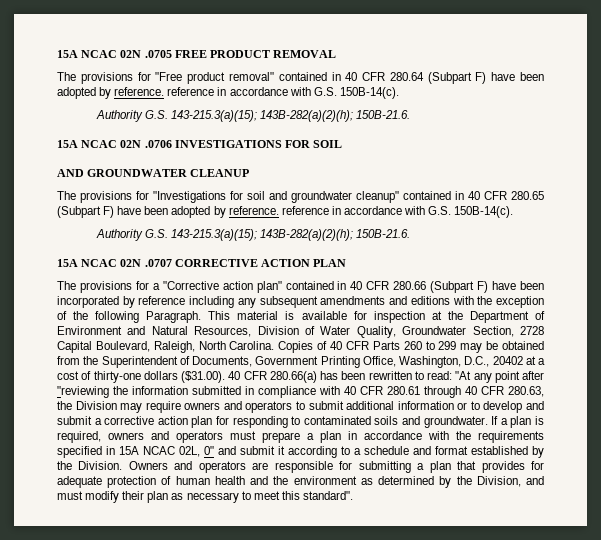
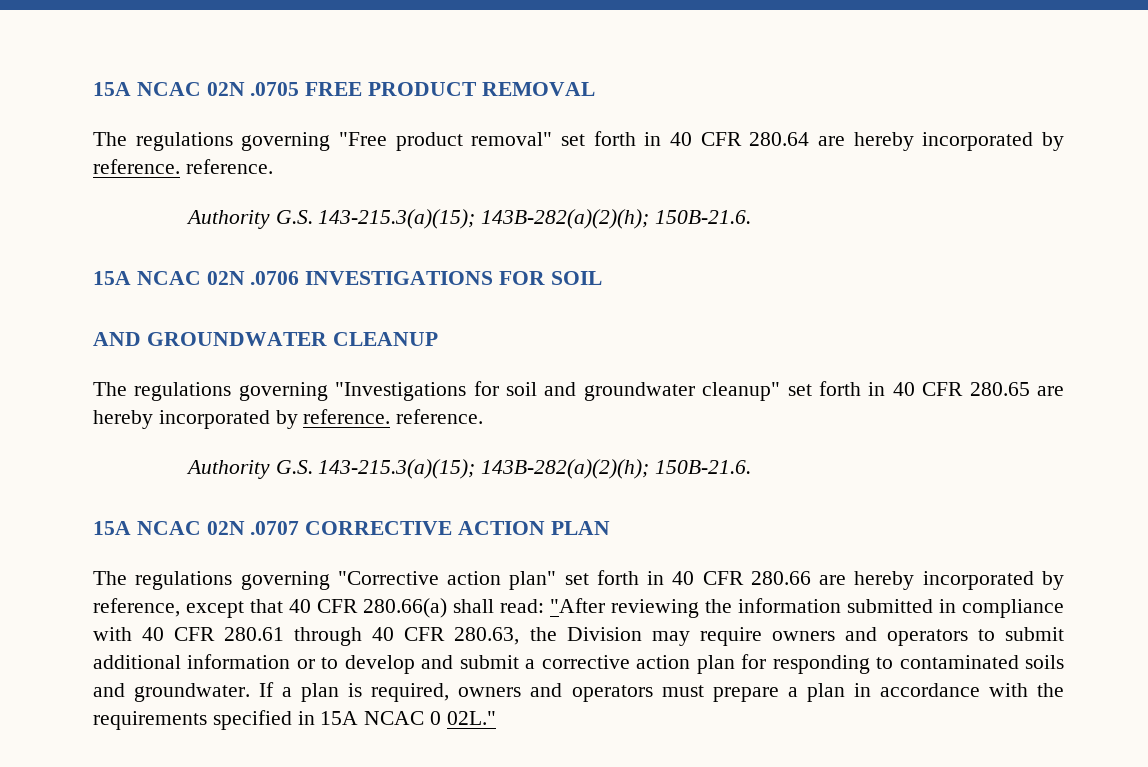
- The provisions for "Free product removal" contained in 40 CFR 280.64 (Subpart F) have been adopted by reference. reference in accordance with G.S. 150B-14(c).
+ The regulations governing "Free product removal" set forth in 40 CFR 280.64 are hereby incorporated by reference. reference.
- The provisions for "Investigations for soil and groundwater cleanup" contained in 40 CFR 280.65 (Subpart F) have been adopted by reference. reference in accordance with G.S. 150B-14(c).
+ The regulations governing "Investigations for soil and groundwater cleanup" set forth in 40 CFR 280.65 are hereby incorporated by reference. reference.
- The provisions for a "Corrective action plan" contained in 40 CFR 280.66 (Subpart F) have been incorporated by reference including any subsequent amendments and editions with the exception of the following Paragraph. This material is available for inspection at the Department of Environment and Natural Resources, Division of Water Quality, Groundwater Section, 2728 Capital Boulevard, Raleigh, North Carolina. Copies of 40 CFR Parts 260 to 299 may be obtained from the Superintendent of Documents, Government Printing Office, Washington, D.C., 20402 at a cost of thirty-one dollars ($31.00). 40 CFR 280.66(a) has been rewritten to read: "At any point after "reviewing the information submitted in compliance with 40 CFR 280.61 through 40 CFR 280.63, the Division may require owners and operators to submit additional information or to develop and submit a corrective action plan for responding to contaminated soils and groundwater.
+ The regulations governing "Corrective action plan" set forth in 40 CFR 280.66 are hereby incorporated by reference, except that 40 CFR 280.66(a) shall read: "After reviewing the information submitted in compliance with 40 CFR 280.61 through 40 CFR 280.63, the Division may require owners and operators to submit additional information or to develop and submit a corrective action plan for responding to contaminated soils and groundwater.
- If a plan is required, owners and operators must prepare a plan in accordance with the requirements specified in 15A NCAC 02L, 0" and submit it according to a schedule and format established by the Division. Owners and operators are responsible for submitting a plan that provides for adequate protection of human health and the environment as determined by the Division, and must modify their plan as necessary to meet this standard".
+ If a plan is required, owners and operators must prepare a plan in accordance with the requirements specified in 15A NCAC 0 02L."

